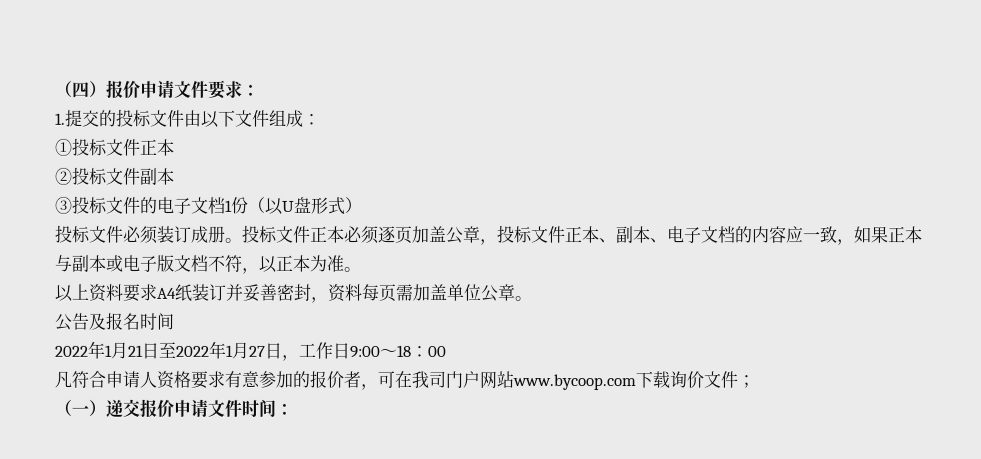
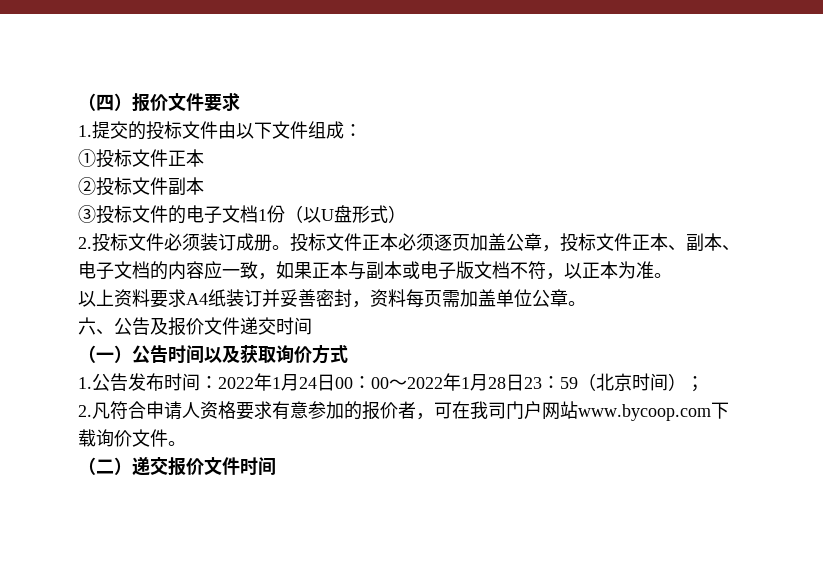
- （四）报价申请文件要求：
+ （四）报价文件要求
- 投标文件必须装订成册。
+ 2.投标文件必须装订成册。
- 公告及报名时间
+ 六、公告及报价文件递交时间
- 2022年1月21日至2022年1月27日，工作日9:00～18：00
- 凡符合申请人资格要求有意参加的报价者，可在我司门户网站www.bycoop.com下载询价文件；
- （一）递交报价申请文件时间：
+ （一）公告时间以及获取询价方式
+ 1.公告发布时间：2022年1月24日00：00～2022年1月28日23：59（北京时间）；
+ 2.凡符合申请人资格要求有意参加的报价者，可在我司门户网站www.bycoop.com下载询价文件。
+ （二）递交报价文件时间

